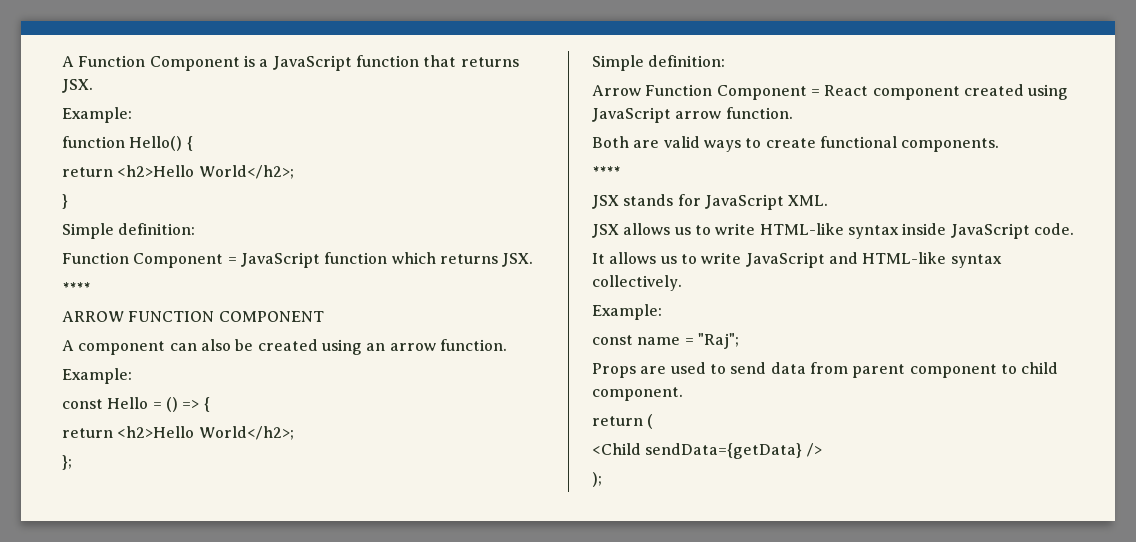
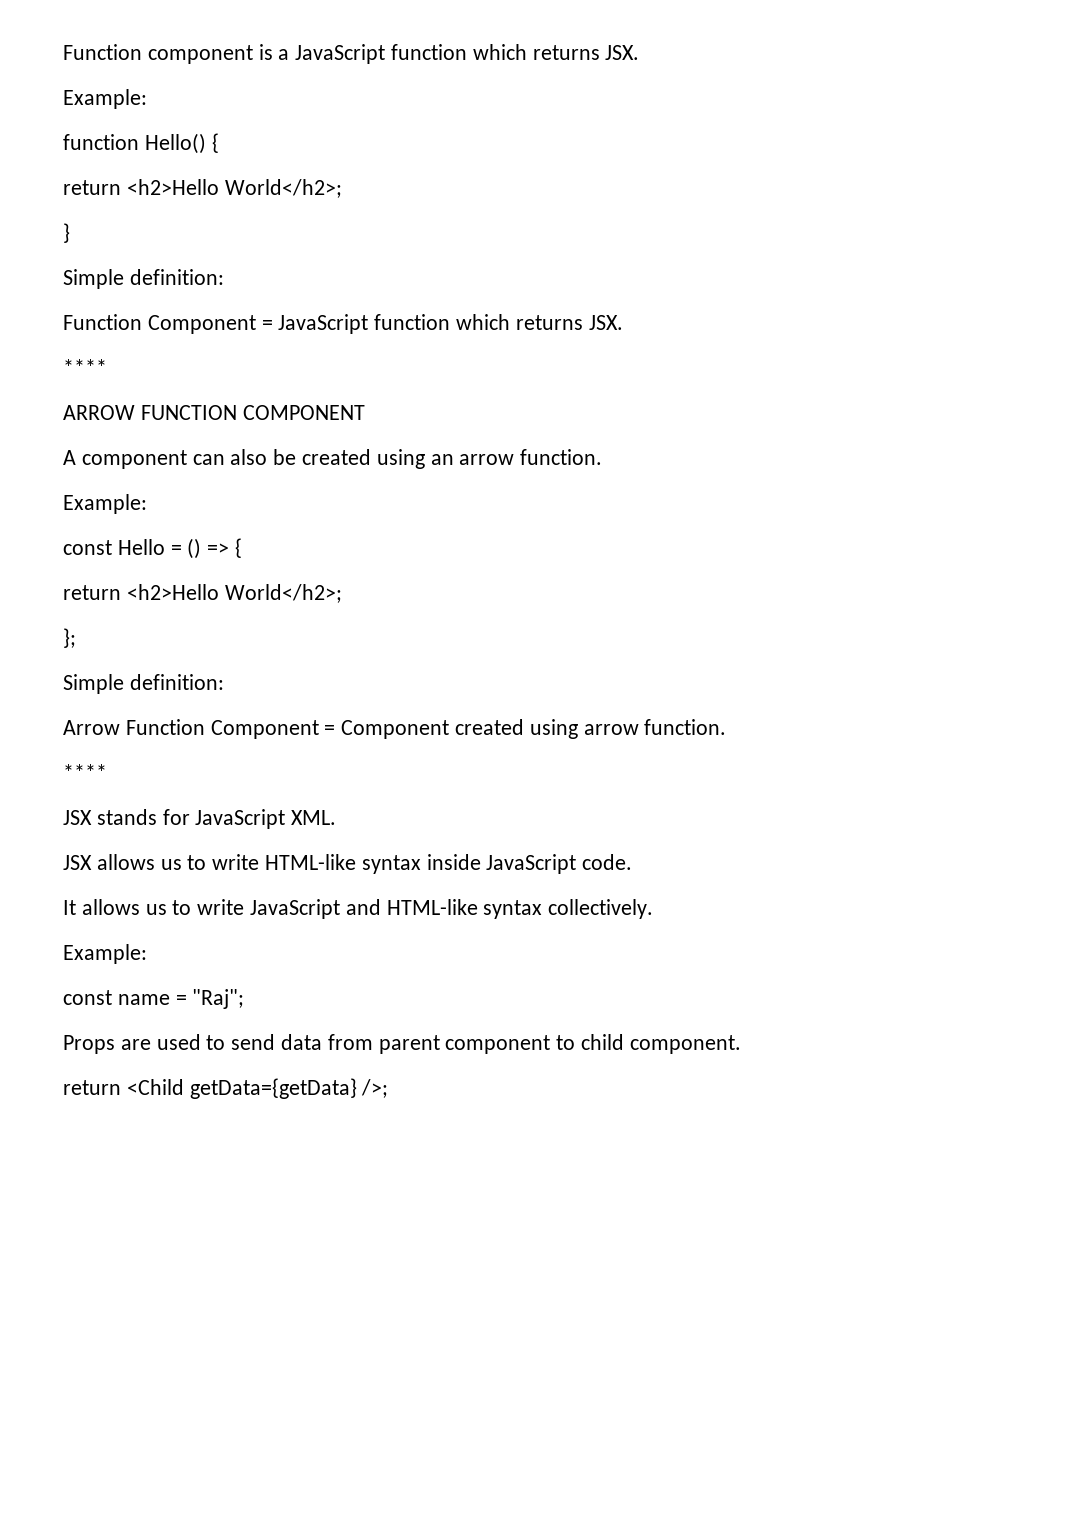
- A Function Component is a JavaScript function that returns JSX.
+ Function component is a JavaScript function which returns JSX.
- Arrow Function Component = React component created using JavaScript arrow function.
- Both are valid ways to create functional components.
+ Arrow Function Component = Component created using arrow function.
- return (
- <Child sendData={getData} />
- );
+ return <Child getData={getData} />;

